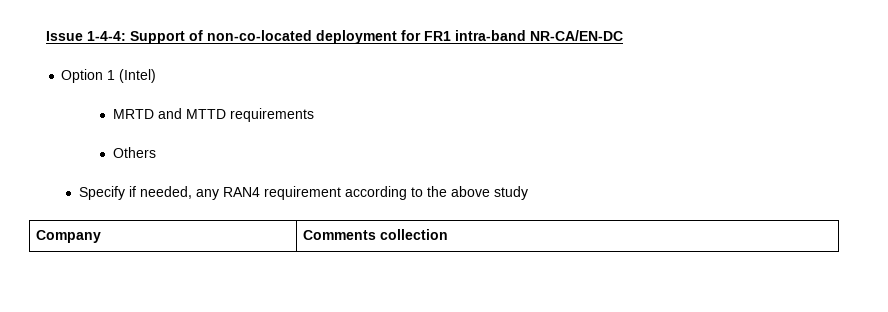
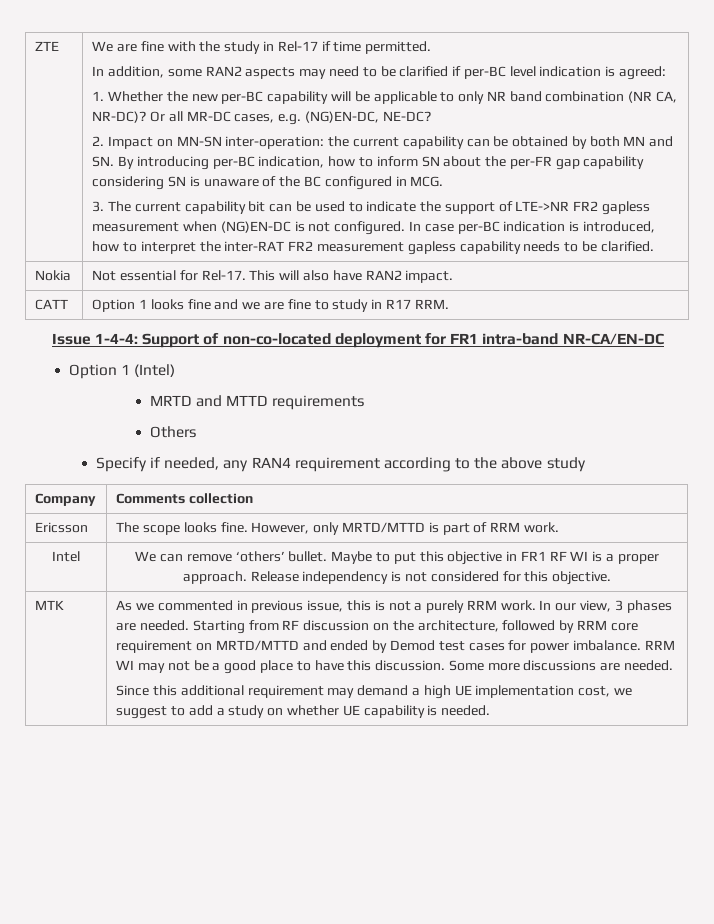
+ ZTE | We are fine with the study in Rel-17 if time permitted.
+ In addition, some RAN2 aspects may need to be clarified if per-BC level indication is agreed:
+ 1. Whether the new per-BC capability will be applicable to only NR band combination (NR CA, NR-DC)? Or all MR-DC cases, e.g. (NG)EN-DC, NE-DC?
+ 2. Impact on MN-SN inter-operation: the current capability can be obtained by both MN and SN. By introducing per-BC indication, how to inform SN about the per-FR gap capability considering SN is unaware of the BC configured in MCG.
+ 3. The current capability bit can be used to indicate the support of LTE->NR FR2 gapless measurement when (NG)EN-DC is not configured. In case per-BC indication is introduced, how to interpret the inter-RAT FR2 measurement gapless capability needs to be clarified.
+ Nokia | Not essential for Rel-17. This will also have RAN2 impact.
+ CATT | Option 1 looks fine and we are fine to study in R17 RRM.
+ Ericsson | The scope looks fine. However, only MRTD/MTTD is part of RRM work.
+ Intel | We can remove ‘others’ bullet. Maybe to put this objective in FR1 RF WI is a proper approach. Release independency is not considered for this objective.
+ MTK | As we commented in previous issue, this is not a purely RRM work. In our view, 3 phases are needed. Starting from RF discussion on the architecture, followed by RRM core requirement on MRTD/MTTD and ended by Demod test cases for power imbalance. RRM WI may not be a good place to have this discussion. Some more discussions are needed.
+ Since this additional requirement may demand a high UE implementation cost, we suggest to add a study on whether UE capability is needed.

